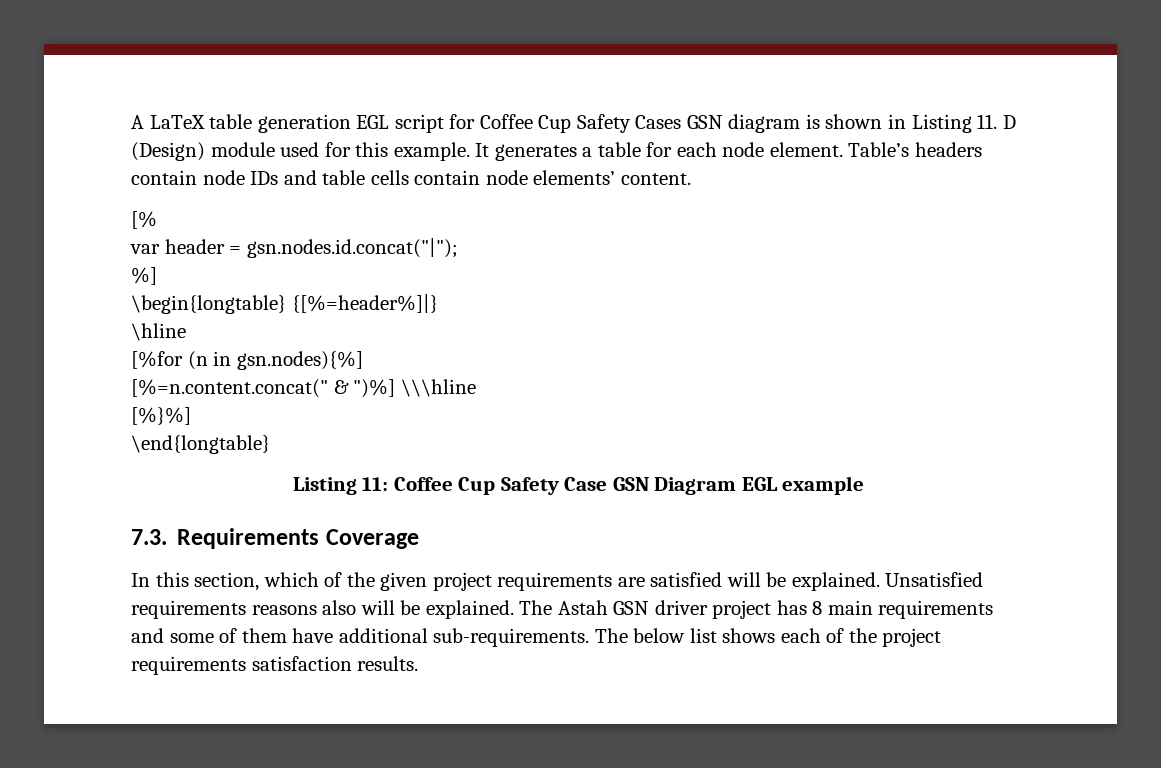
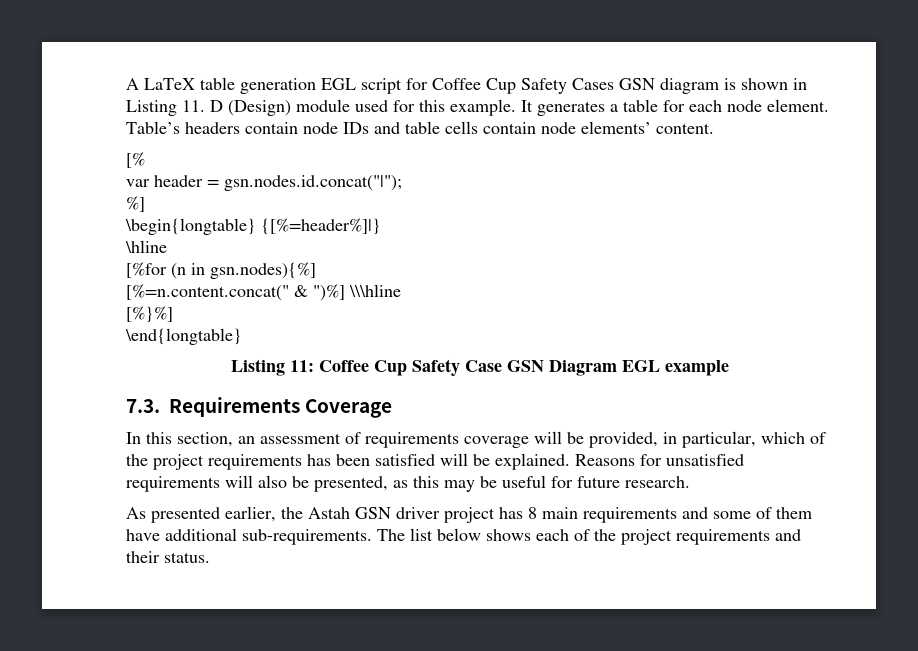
- In this section, which of the given project requirements are satisfied will be explained.
+ In this section, an assessment of requirements coverage will be provided, in particular, which of the project requirements has been satisfied will be explained.
- Unsatisfied requirements reasons also will be explained. The Astah GSN driver project has 8 main requirements and some of them have additional sub-requirements.
+ Reasons for unsatisfied requirements will also be presented, as this may be useful for future research.
+ As presented earlier, the Astah GSN driver project has 8 main requirements and some of them have additional sub-requirements.
- The below list shows each of the project requirements satisfaction results.
+ The list below shows each of the project requirements and their status.

